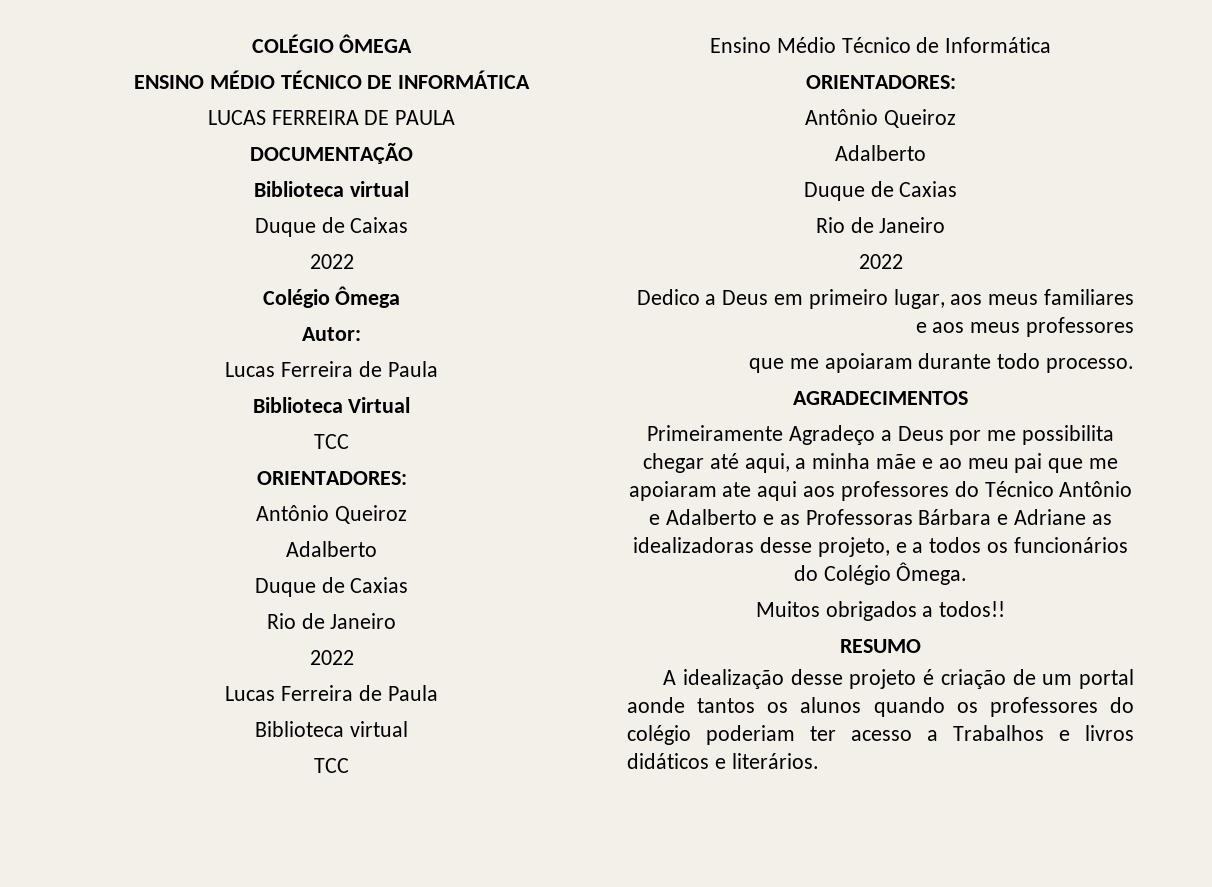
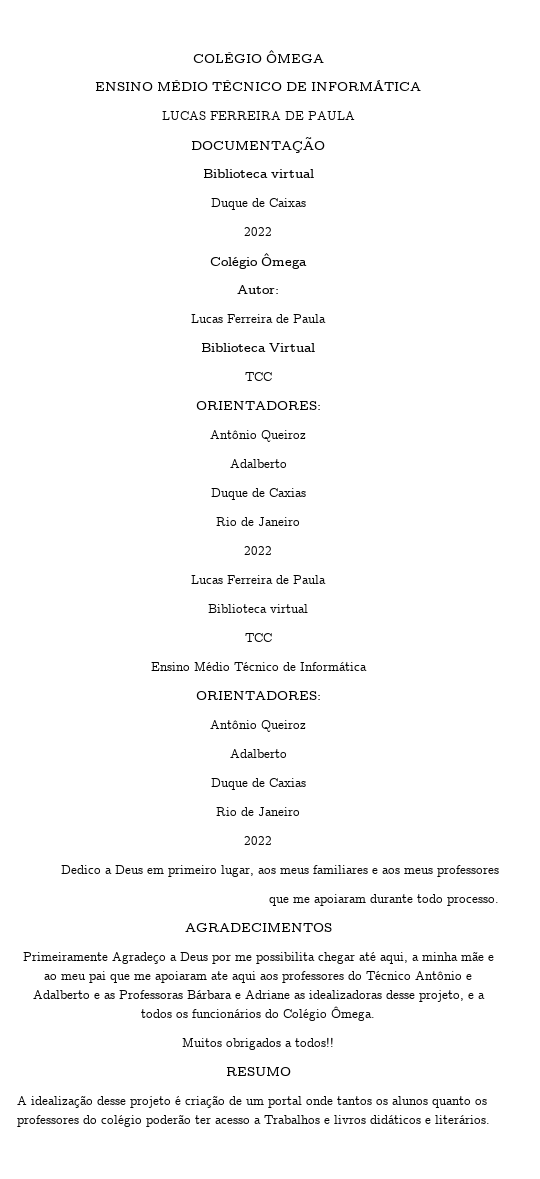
- A idealização desse projeto é criação de um portal aonde tantos os alunos quando os professores do colégio poderiam ter acesso a Trabalhos e livros didáticos e literários.
+ A idealização desse projeto é criação de um portal onde tantos os alunos quanto os professores do colégio poderão ter acesso a Trabalhos e livros didáticos e literários.

